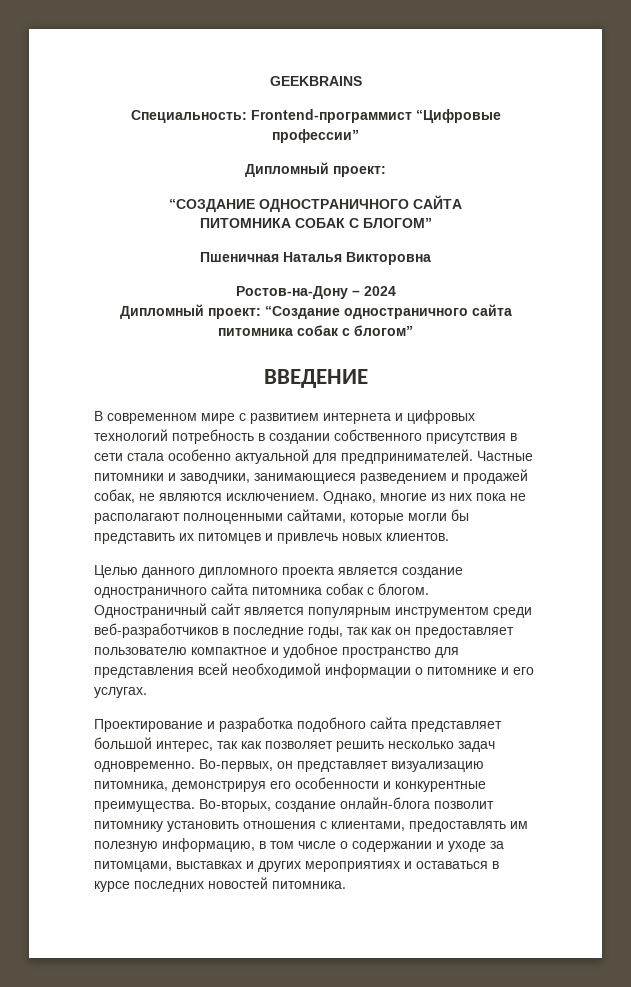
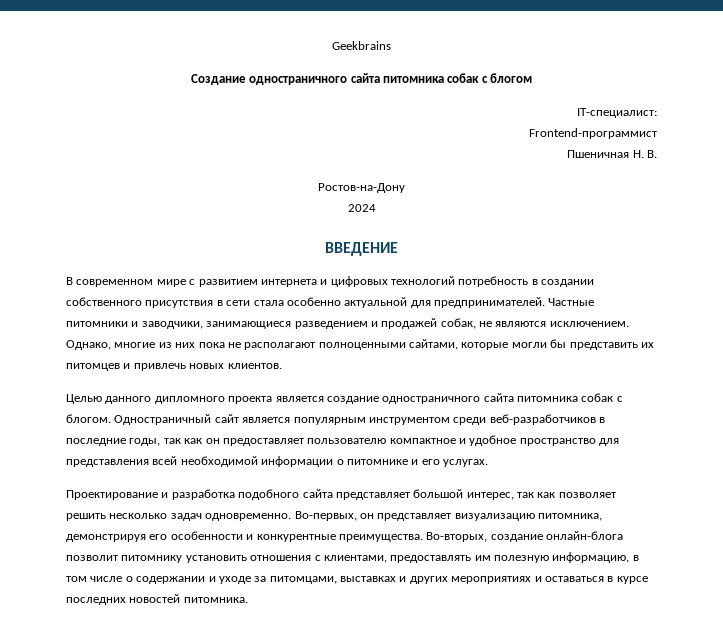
- GEEKBRAINS
- Специальность: Frontend-программист “Цифровые профессии”
- Дипломный проект:
- “СОЗДАНИЕ ОДНОСТРАНИЧНОГО САЙТА
- ПИТОМНИКА СОБАК С БЛОГОМ”
- Пшеничная Наталья Викторовна
- Ростов-на-Дону – 2024
- Дипломный проект: “Создание одностраничного сайта питомника собак с блогом”
+ Geekbrains
+ Создание одностраничного сайта питомника собак с блогом
+ IT-специалист:
+ Frontend-программист
+ Пшеничная Н. В.
+ Ростов-на-Дону
+ 2024

